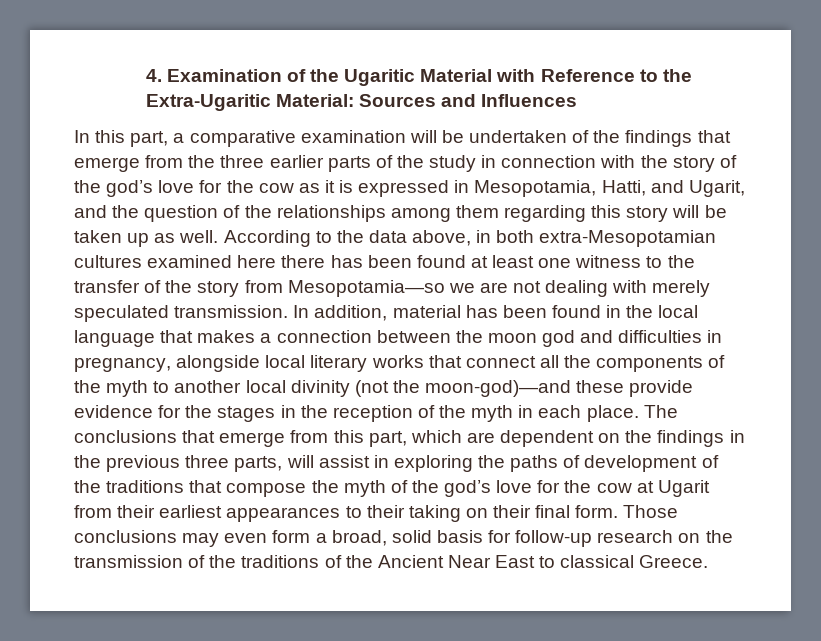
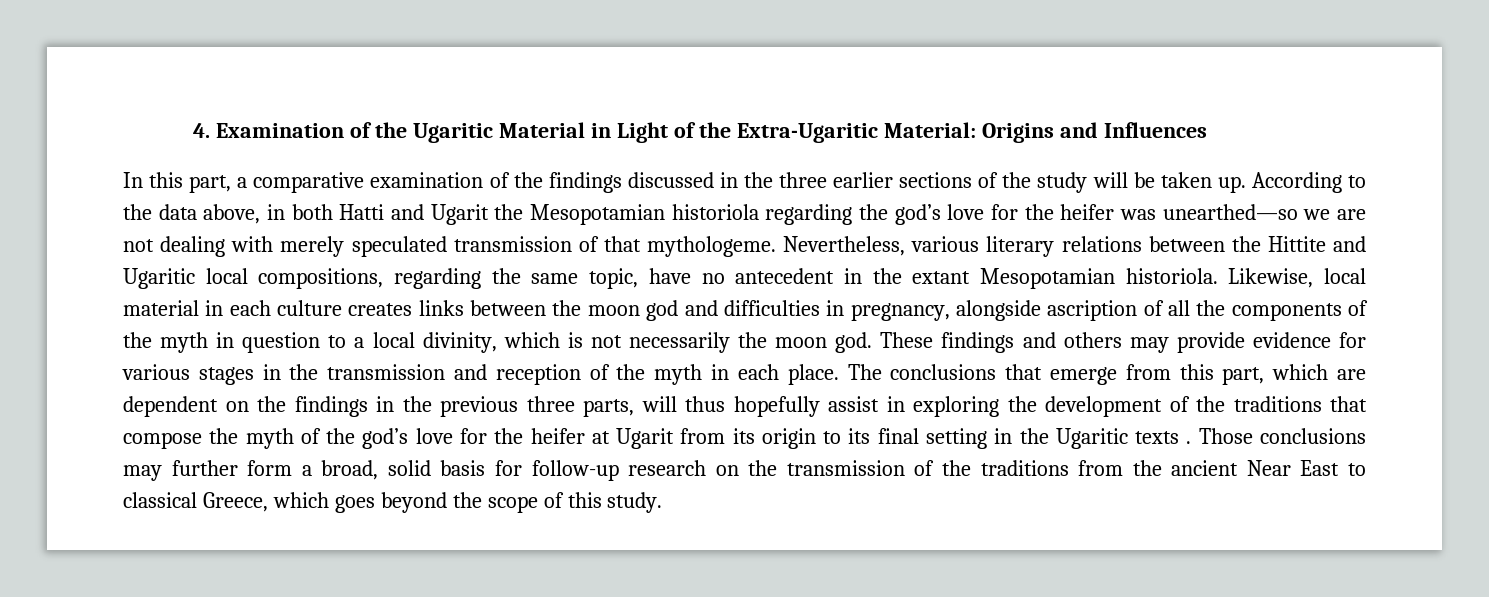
- 4. Examination of the Ugaritic Material with Reference to the Extra-Ugaritic Material: Sources and Influences
+ 4. Examination of the Ugaritic Material in Light of the Extra-Ugaritic Material: Origins and Influences
- In this part, a comparative examination will be undertaken of the findings that emerge from the three earlier parts of the study in connection with the story of the god’s love for the cow as it is expressed in Mesopotamia, Hatti, and Ugarit, and the question of the relationships among them regarding this story will be taken up as well.
+ In this part, a comparative examination of the findings discussed in the three earlier sections of the study will be taken up.
- According to the data above, in both extra-Mesopotamian cultures examined here there has been found at least one witness to the transfer of the story from Mesopotamia—so we are not dealing with merely speculated transmission. In addition, material has been found in the local language that makes a connection between the moon god and difficulties in pregnancy, alongside local literary works that connect all the components of the myth to another local divinity (not the moon-god)—and these provide evidence for the stages in the reception of the myth in each place.
+ According to the data above, in both Hatti and Ugarit the Mesopotamian historiola regarding the god’s love for the heifer was unearthed—so we are not dealing with merely speculated transmission of that mythologeme. Nevertheless, various literary relations between the Hittite and Ugaritic local compositions, regarding the same topic, have no antecedent in the extant Mesopotamian historiola. Likewise, local material in each culture creates links between the moon god and difficulties in pregnancy, alongside ascription of all the components of the myth in question to a local divinity, which is not necessarily the moon god. These findings and others may provide evidence for various stages in the transmission and reception of the myth in each place.
- The conclusions that emerge from this part, which are dependent on the findings in the previous three parts, will assist in exploring the paths of development of the traditions that compose the myth of the god’s love for the cow at Ugarit from their earliest appearances to their taking on their final form.
+ The conclusions that emerge from this part, which are dependent on the findings in the previous three parts, will thus hopefully assist in exploring the development of the traditions that compose the myth of the god’s love for the heifer at Ugarit from its origin to its final setting in the Ugaritic texts .
- Those conclusions may even form a broad, solid basis for follow-up research on the transmission of the traditions of the Ancient Near East to classical Greece.
+ Those conclusions may further form a broad, solid basis for follow-up research on the transmission of the traditions from the ancient Near East to classical Greece, which goes beyond the scope of this study.

